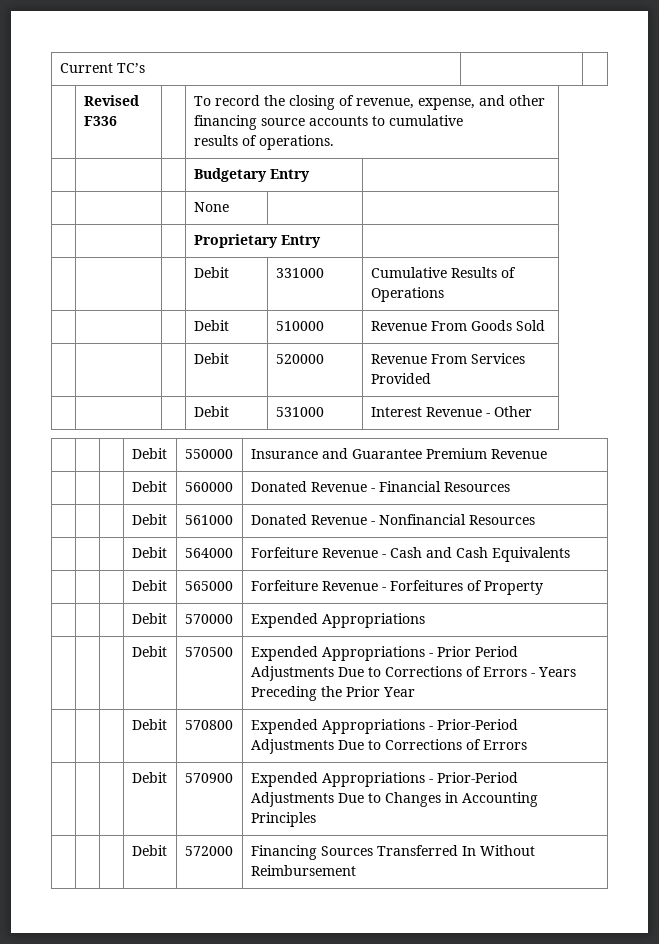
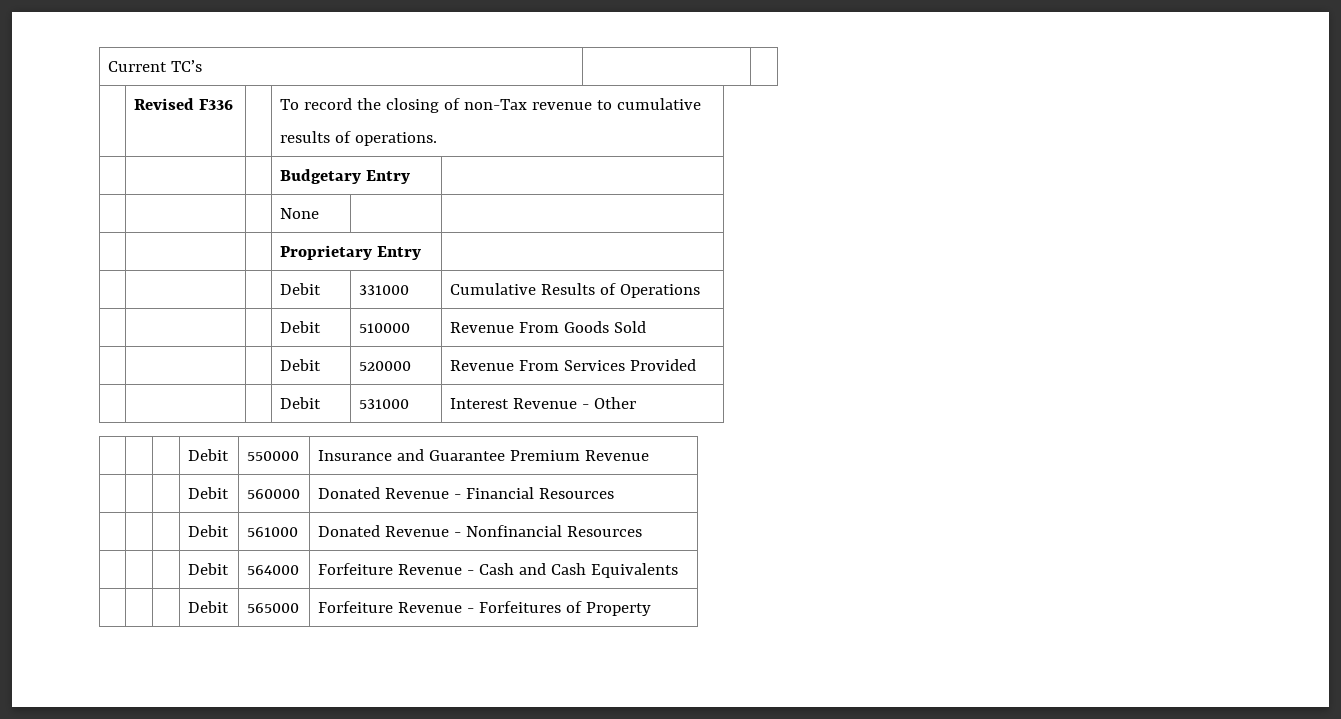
- | Revised F336 | | To record the closing of revenue, expense, and other financing source accounts to cumulative
+ | Revised F336 | | To record the closing of non-Tax revenue to cumulative
- | | | Debit | 570000 | Expended Appropriations
- | | | Debit | 570500 | Expended Appropriations - Prior Period Adjustments Due to Corrections of Errors - Years Preceding the Prior Year
- | | | Debit | 570800 | Expended Appropriations - Prior-Period Adjustments Due to Corrections of Errors
- | | | Debit | 570900 | Expended Appropriations - Prior-Period Adjustments Due to Changes in Accounting Principles
- | | | Debit | 572000 | Financing Sources Transferred In Without Reimbursement

